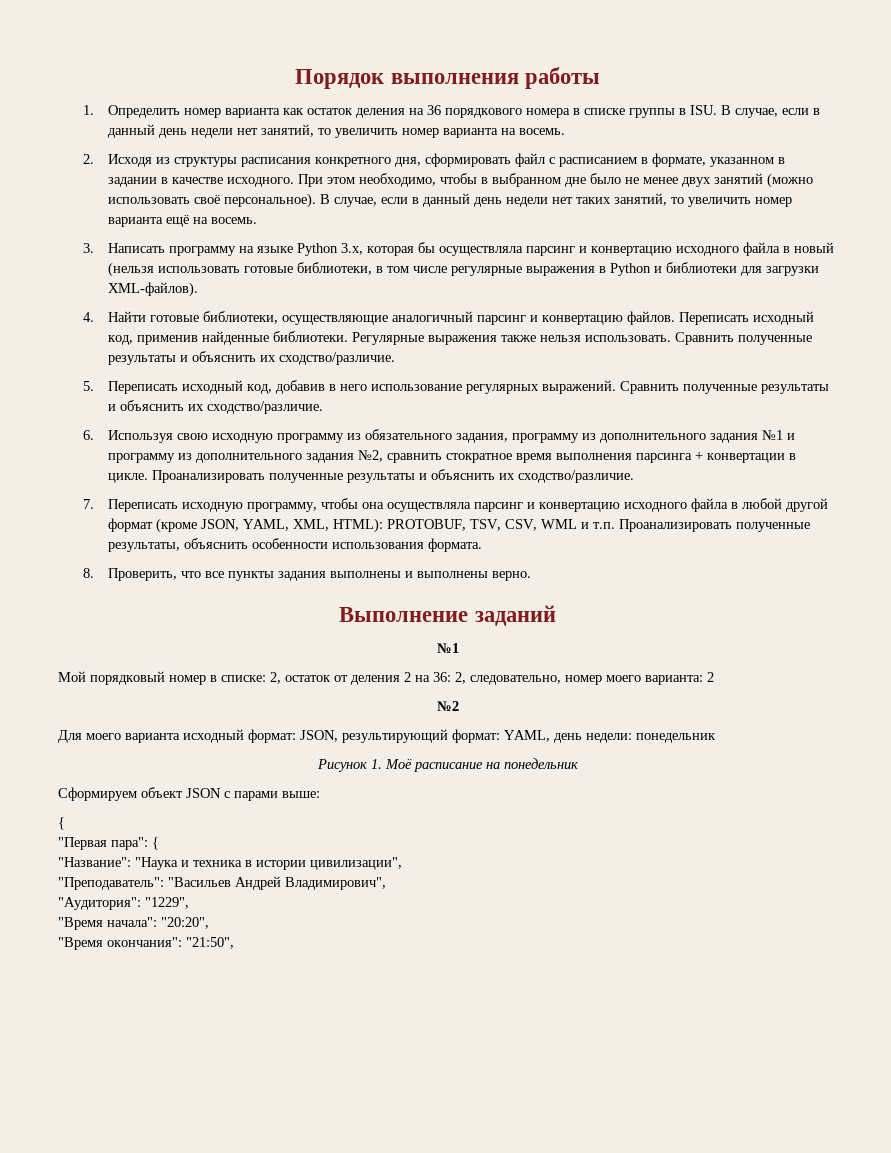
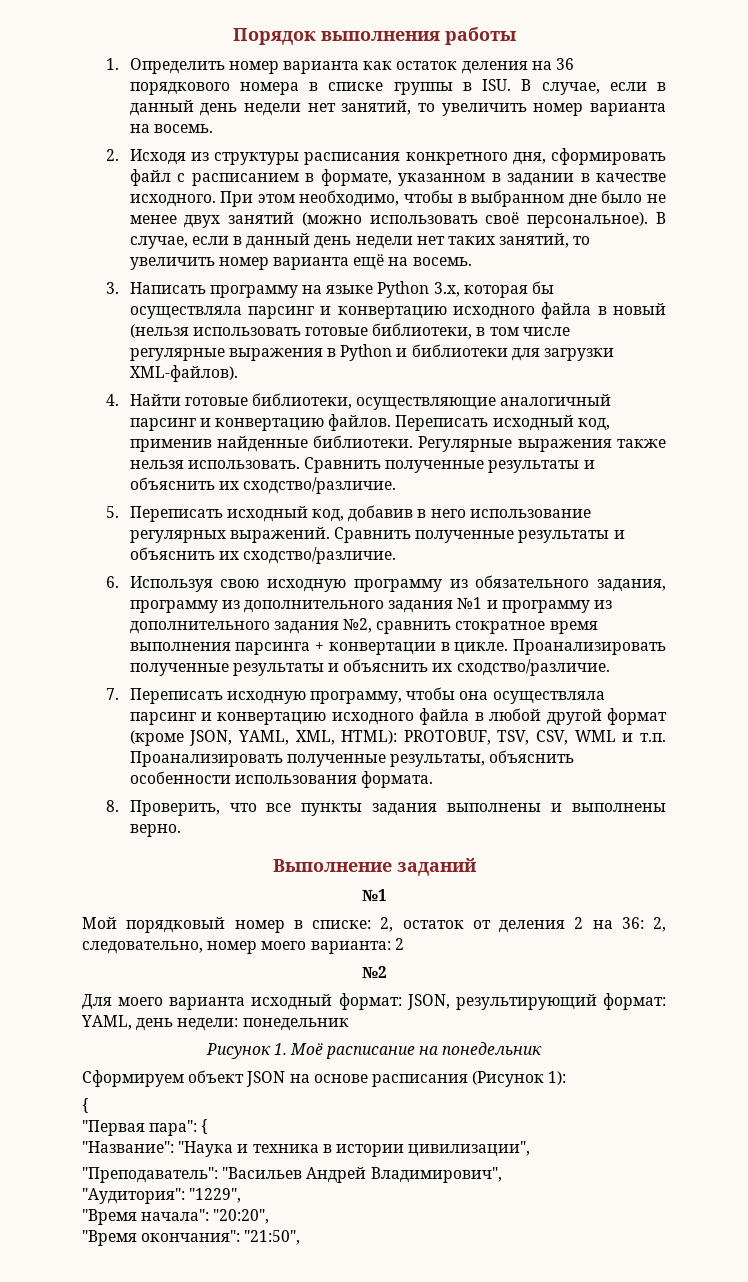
- Сформируем объект JSON с парами выше:
+ Сформируем объект JSON на основе расписания (Рисунок 1):

